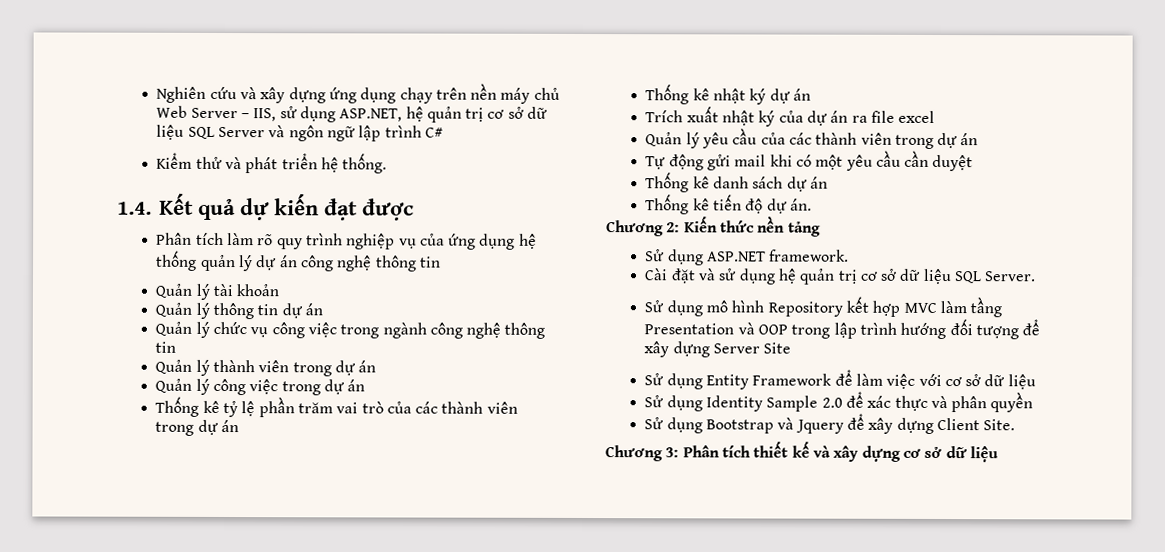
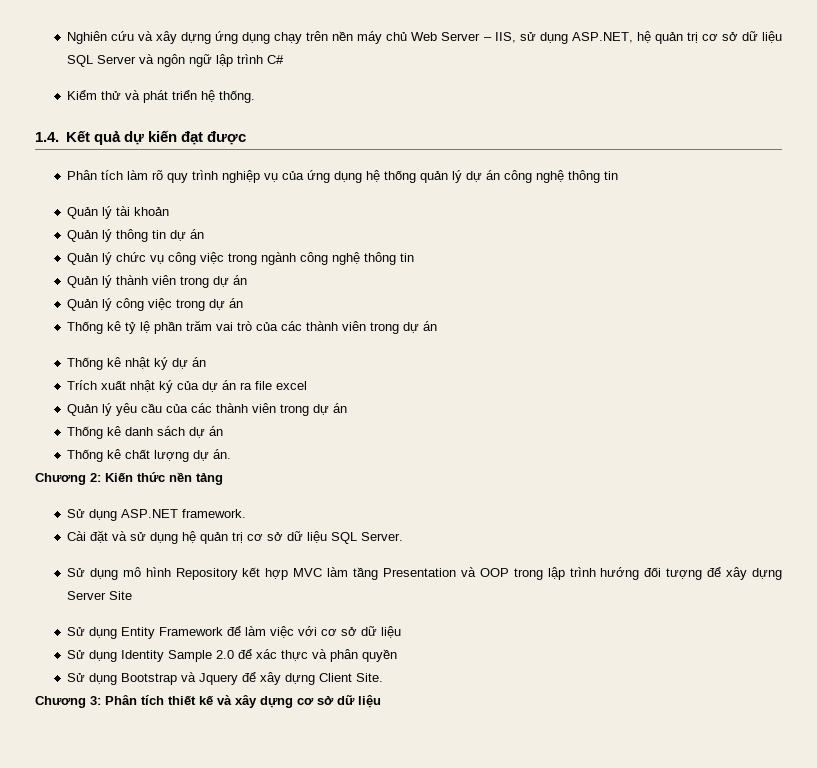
- Tự động gửi mail khi có một yêu cầu cần duyệt
- Thống kê tiến độ dự án.
+ Thống kê chất lượng dự án.

